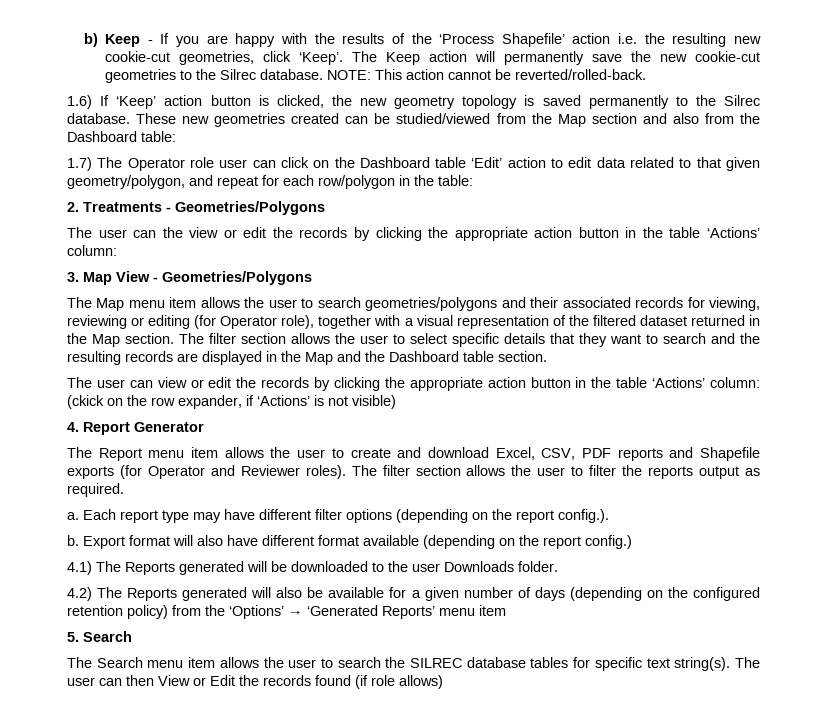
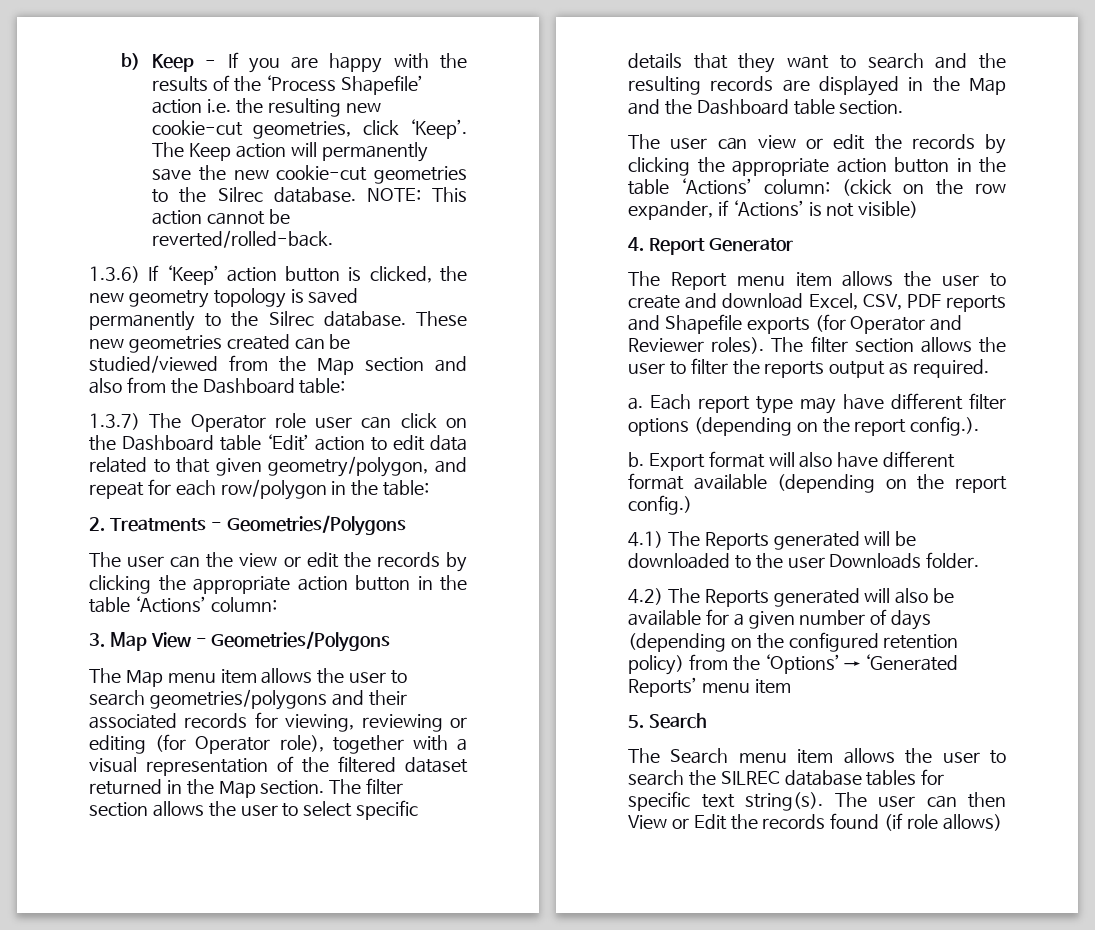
- 1.6) If ‘Keep’ action button is clicked, the new geometry topology is saved permanently to the Silrec database.
+ 1.3.6) If ‘Keep’ action button is clicked, the new geometry topology is saved permanently to the Silrec database.
- 1.7) The Operator role user can click on the Dashboard table ‘Edit’ action to edit data related to that given geometry/polygon, and repeat for each row/polygon in the table:
+ 1.3.7) The Operator role user can click on the Dashboard table ‘Edit’ action to edit data related to that given geometry/polygon, and repeat for each row/polygon in the table:

